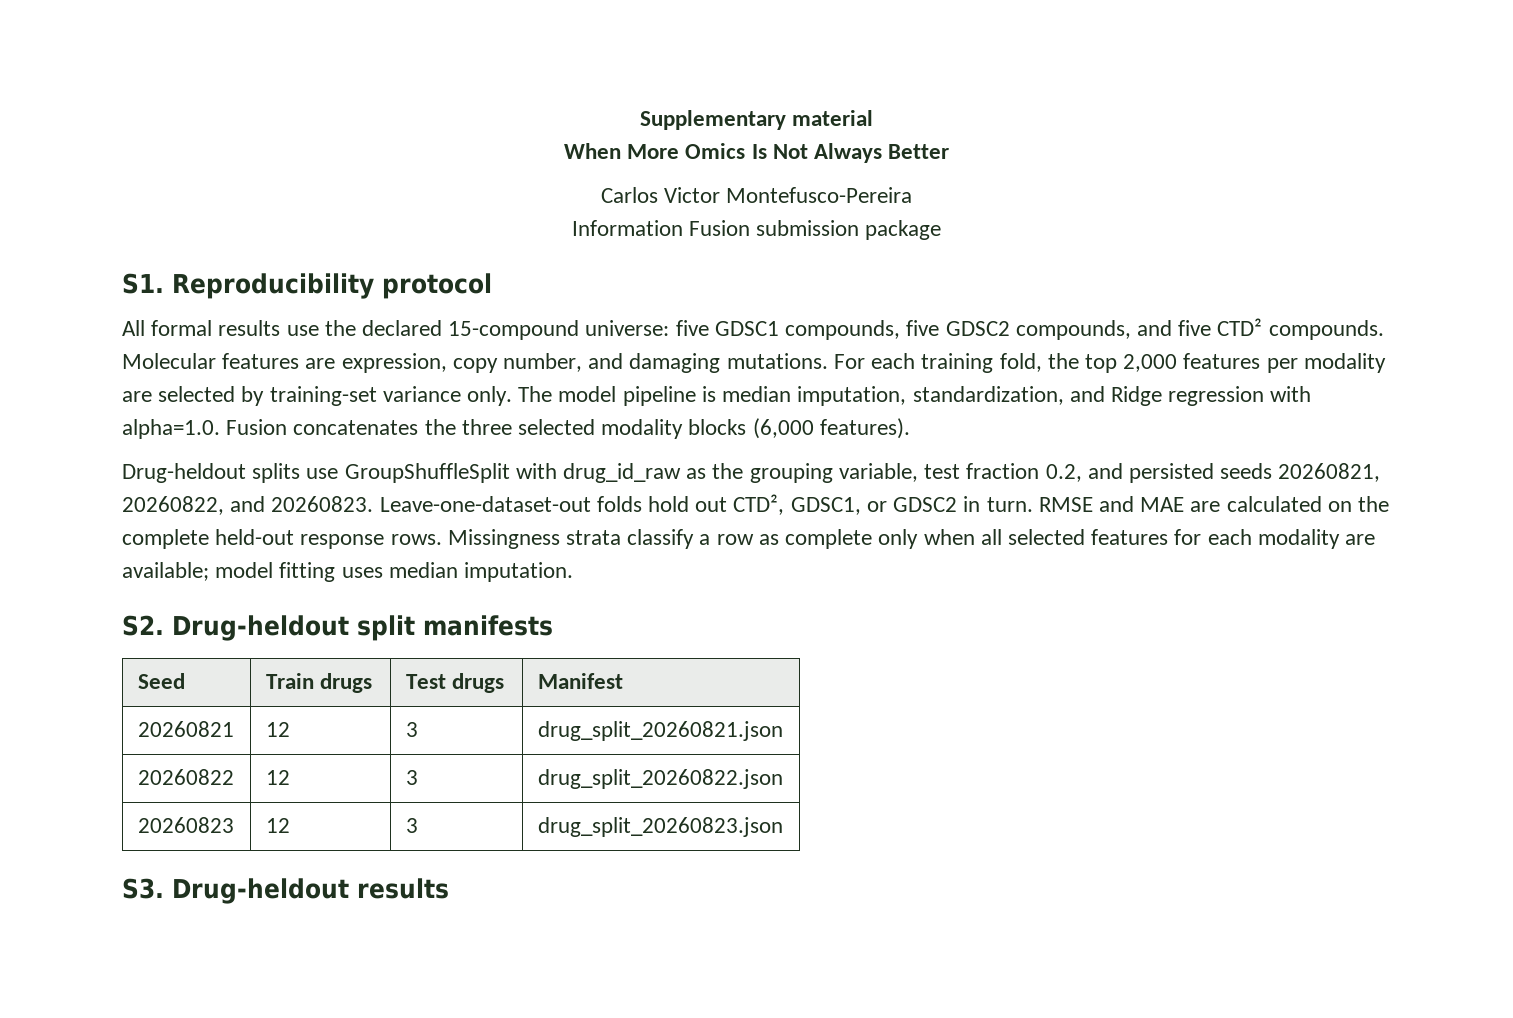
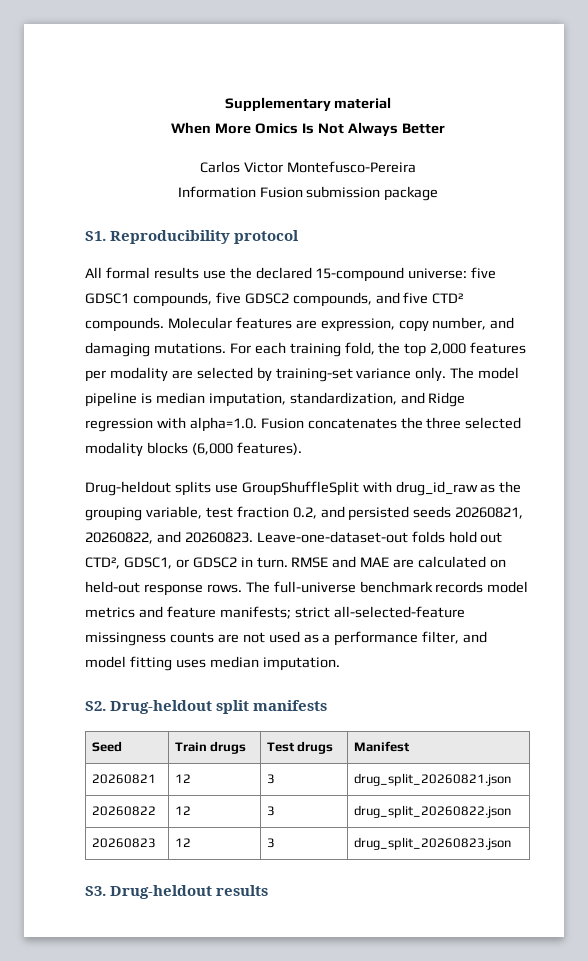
- RMSE and MAE are calculated on the complete held-out response rows.
+ RMSE and MAE are calculated on held-out response rows.
- Missingness strata classify a row as complete only when all selected features for each modality are available; model fitting uses median imputation.
+ The full-universe benchmark records model metrics and feature manifests; strict all-selected-feature missingness counts are not used as a performance filter, and model fitting uses median imputation.

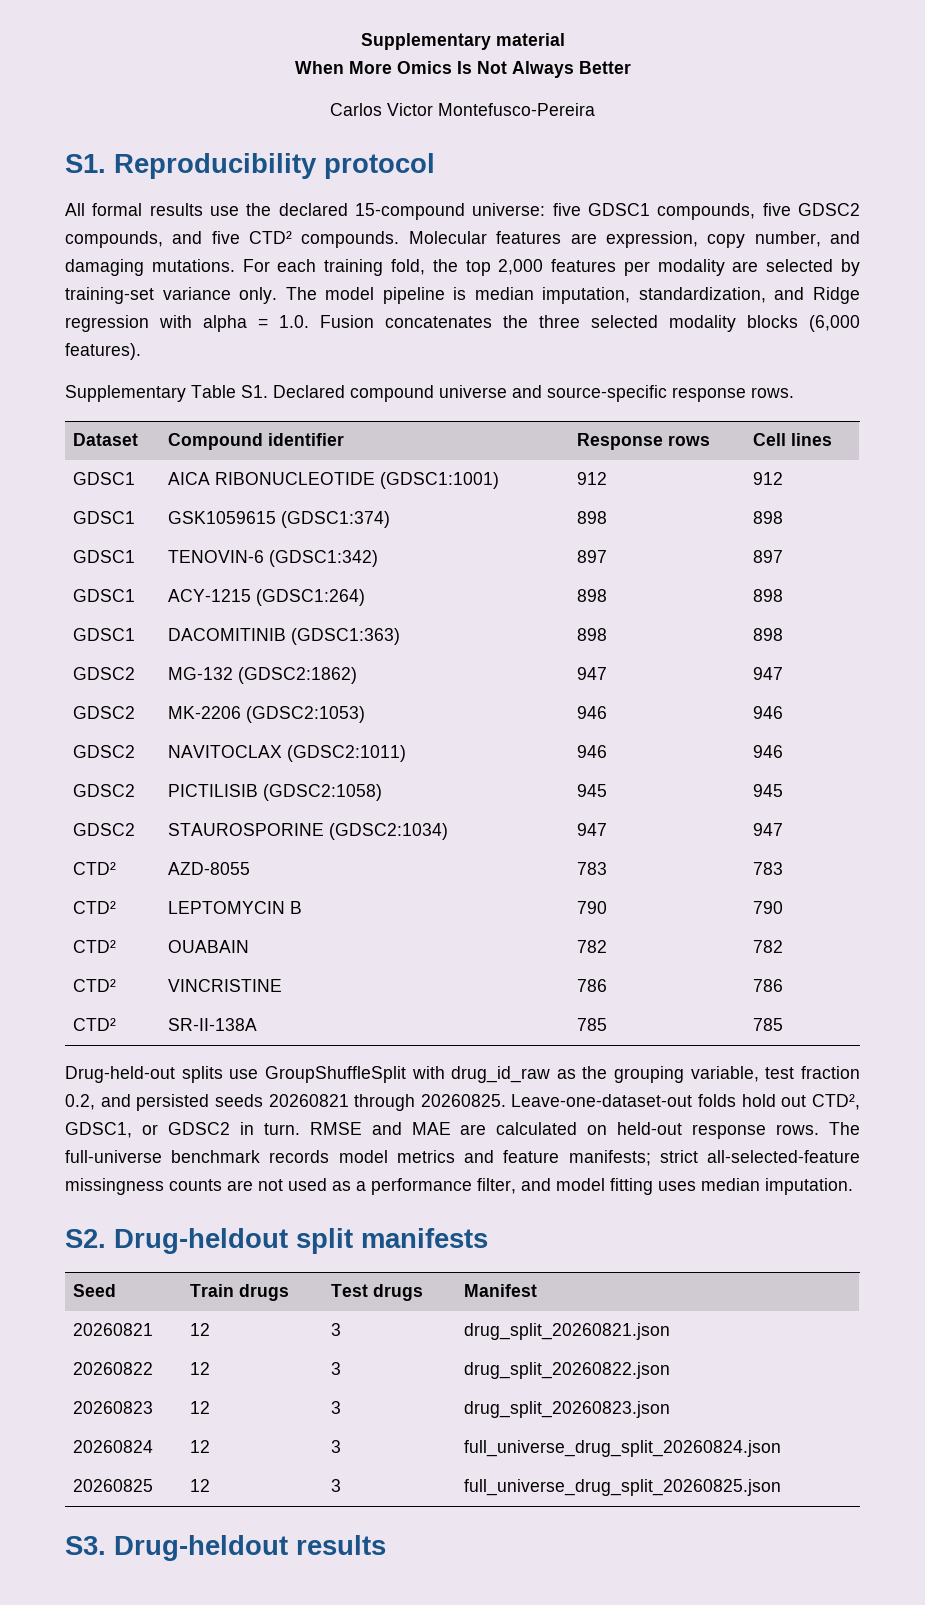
- Information Fusion submission package
- The model pipeline is median imputation, standardization, and Ridge regression with alpha=1.0. Fusion concatenates the three selected modality blocks (6,000 features).
+ The model pipeline is median imputation, standardization, and Ridge regression with alpha = 1.0. Fusion concatenates the three selected modality blocks (6,000 features).
- Drug-heldout splits use GroupShuffleSplit with drug_id_raw as the grouping variable, test fraction 0.2, and persisted seeds 20260821, 20260822, and 20260823.
+ Supplementary Table S1. Declared compound universe and source-specific response rows.
+ Dataset | Compound identifier | Response rows | Cell lines
+ GDSC1 | AICA RIBONUCLEOTIDE (GDSC1:1001) | 912 | 912
+ GDSC1 | GSK1059615 (GDSC1:374) | 898 | 898
+ GDSC1 | TENOVIN-6 (GDSC1:342) | 897 | 897
+ GDSC1 | ACY-1215 (GDSC1:264) | 898 | 898
+ GDSC1 | DACOMITINIB (GDSC1:363) | 898 | 898
+ GDSC2 | MG-132 (GDSC2:1862) | 947 | 947
+ GDSC2 | MK-2206 (GDSC2:1053) | 946 | 946
+ GDSC2 | NAVITOCLAX (GDSC2:1011) | 946 | 946
+ GDSC2 | PICTILISIB (GDSC2:1058) | 945 | 945
+ GDSC2 | STAUROSPORINE (GDSC2:1034) | 947 | 947
+ CTD² | AZD-8055 | 783 | 783
+ CTD² | LEPTOMYCIN B | 790 | 790
+ CTD² | OUABAIN | 782 | 782
+ CTD² | VINCRISTINE | 786 | 786
+ CTD² | SR-II-138A | 785 | 785
+ Drug-held-out splits use GroupShuffleSplit with drug_id_raw as the grouping variable, test fraction 0.2, and persisted seeds 20260821 through 20260825.
+ 20260824 | 12 | 3 | full_universe_drug_split_20260824.json
+ 20260825 | 12 | 3 | full_universe_drug_split_20260825.json

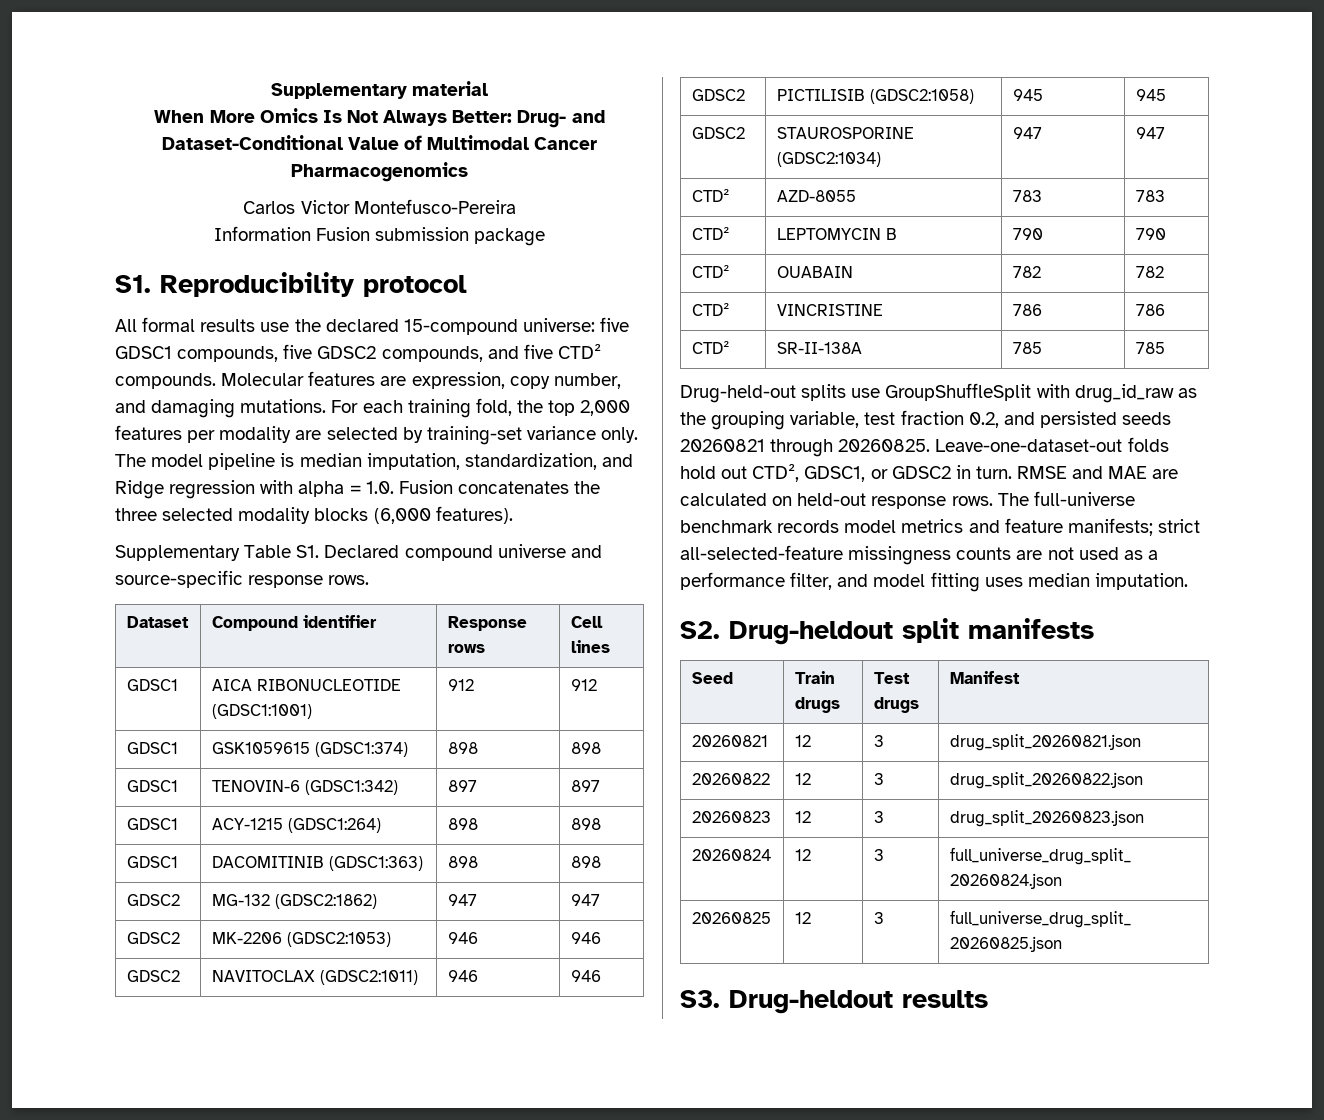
- When More Omics Is Not Always Better
+ When More Omics Is Not Always Better: Drug- and Dataset-Conditional Value of Multimodal Cancer Pharmacogenomics
+ Information Fusion submission package

